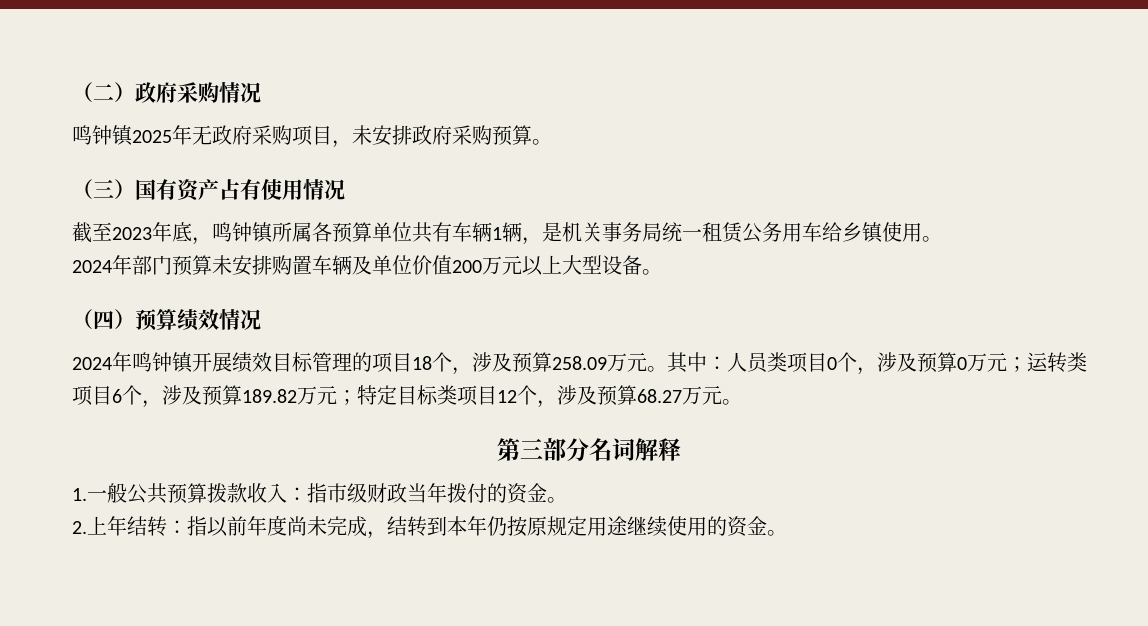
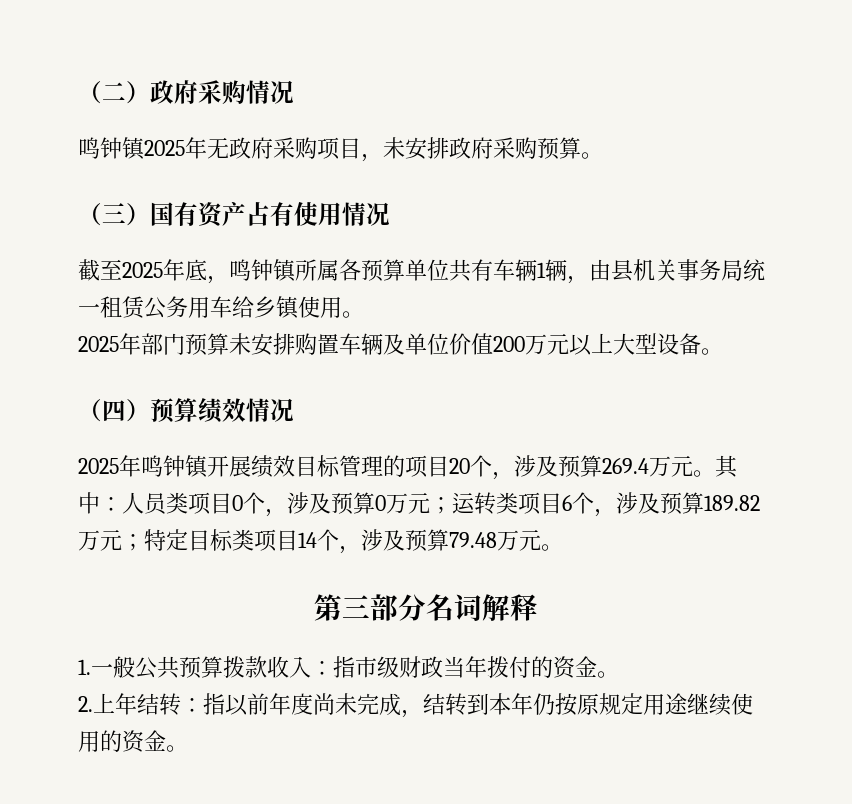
- 截至2023年底，鸣钟镇所属各预算单位共有车辆1辆，是机关事务局统一租赁公务用车给乡镇使用。
+ 截至2025年底，鸣钟镇所属各预算单位共有车辆1辆，由县机关事务局统一租赁公务用车给乡镇使用。
- 2024年部门预算未安排购置车辆及单位价值200万元以上大型设备。
+ 2025年部门预算未安排购置车辆及单位价值200万元以上大型设备。
- 2024年鸣钟镇开展绩效目标管理的项目18个，涉及预算258.09万元。
+ 2025年鸣钟镇开展绩效目标管理的项目20个，涉及预算269.4万元。
- 其中：人员类项目0个，涉及预算0万元；运转类项目6个，涉及预算189.82万元；特定目标类项目12个，涉及预算68.27万元。
+ 其中：人员类项目0个，涉及预算0万元；运转类项目6个，涉及预算189.82万元；特定目标类项目14个，涉及预算79.48万元。

